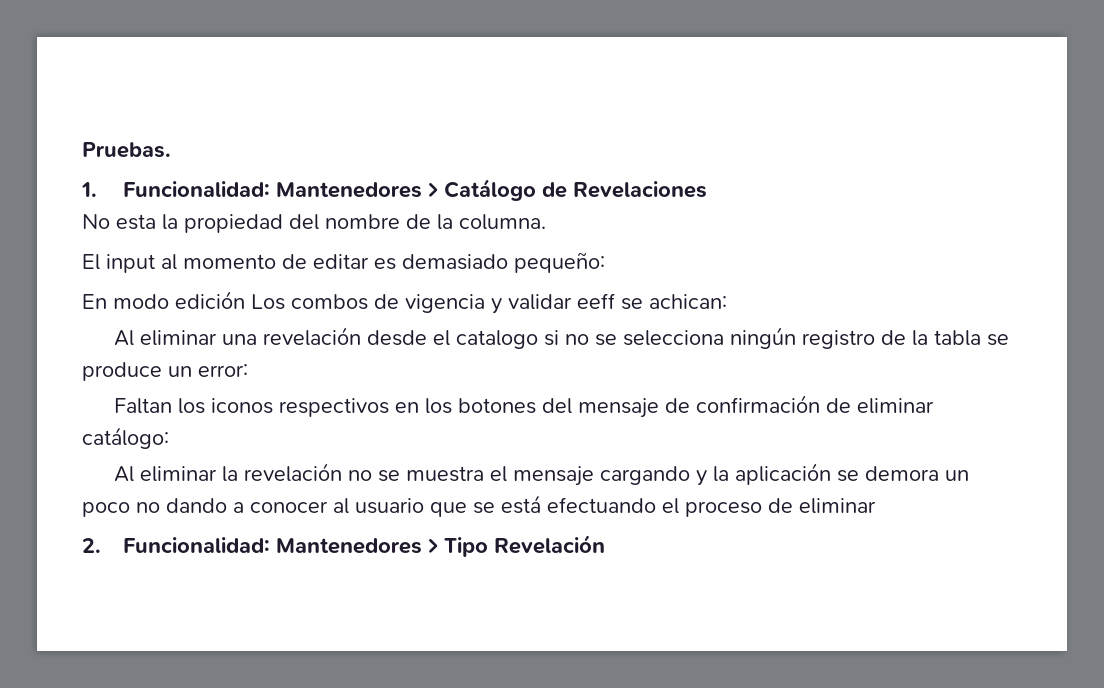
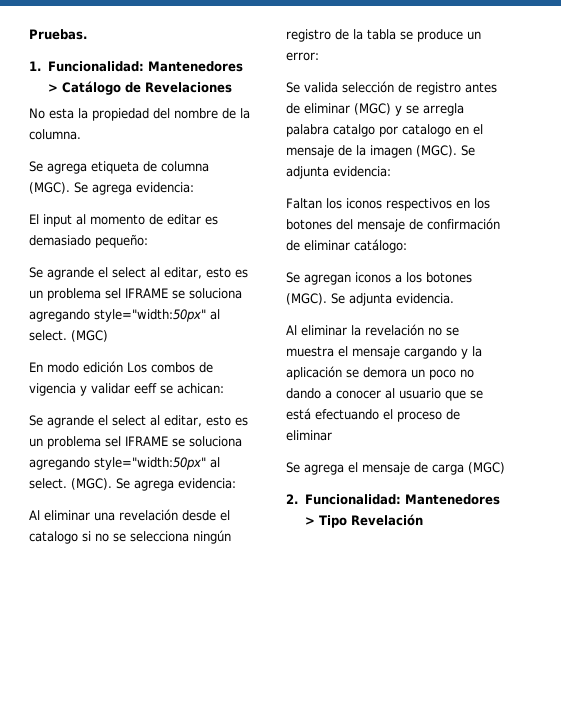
+ Se agrega etiqueta de columna (MGC). Se agrega evidencia:
+ Se agrande el select al editar, esto es un problema sel IFRAME se soluciona agregando style="width:50px" al select. (MGC)
+ Se agrande el select al editar, esto es un problema sel IFRAME se soluciona agregando style="width:50px" al select. (MGC). Se agrega evidencia:
+ Se valida selección de registro antes de eliminar (MGC) y se arregla palabra catalgo por catalogo en el mensaje de la imagen (MGC). Se adjunta evidencia:
+ Se agregan iconos a los botones (MGC). Se adjunta evidencia.
+ Se agrega el mensaje de carga (MGC)

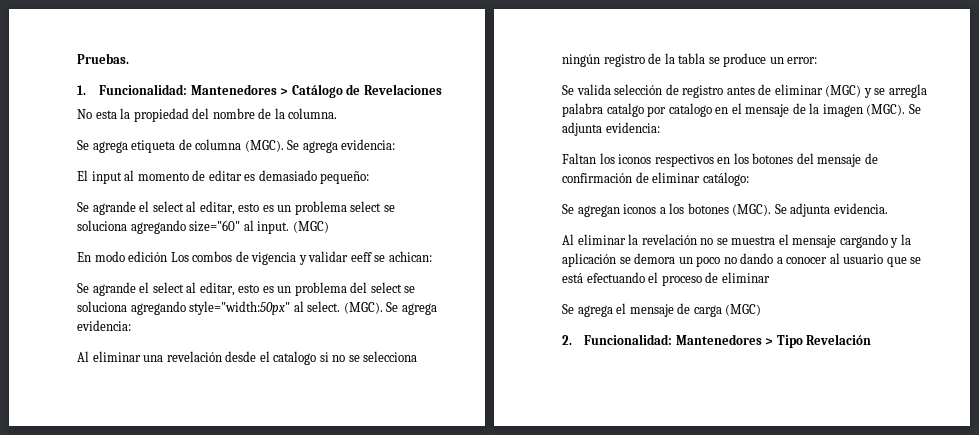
  El input al momento de editar es demasiado pequeño:
- Se agrande el select al editar, esto es un problema sel IFRAME se soluciona agregando style="width:50px" al select.
+ Se agrande el select al editar, esto es un problema select se soluciona agregando size="60" al input.
  En modo edición Los combos de vigencia y validar eeff se achican:
- Se agrande el select al editar, esto es un problema sel IFRAME se soluciona agregando style="width:50px" al select.
+ Se agrande el select al editar, esto es un problema del select se soluciona agregando style="width:50px" al select.

